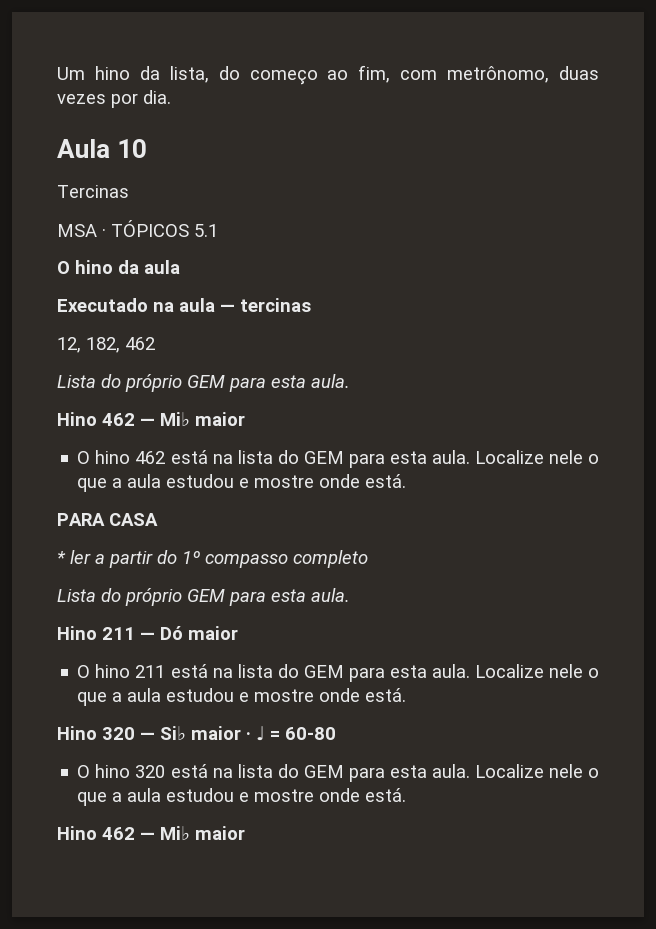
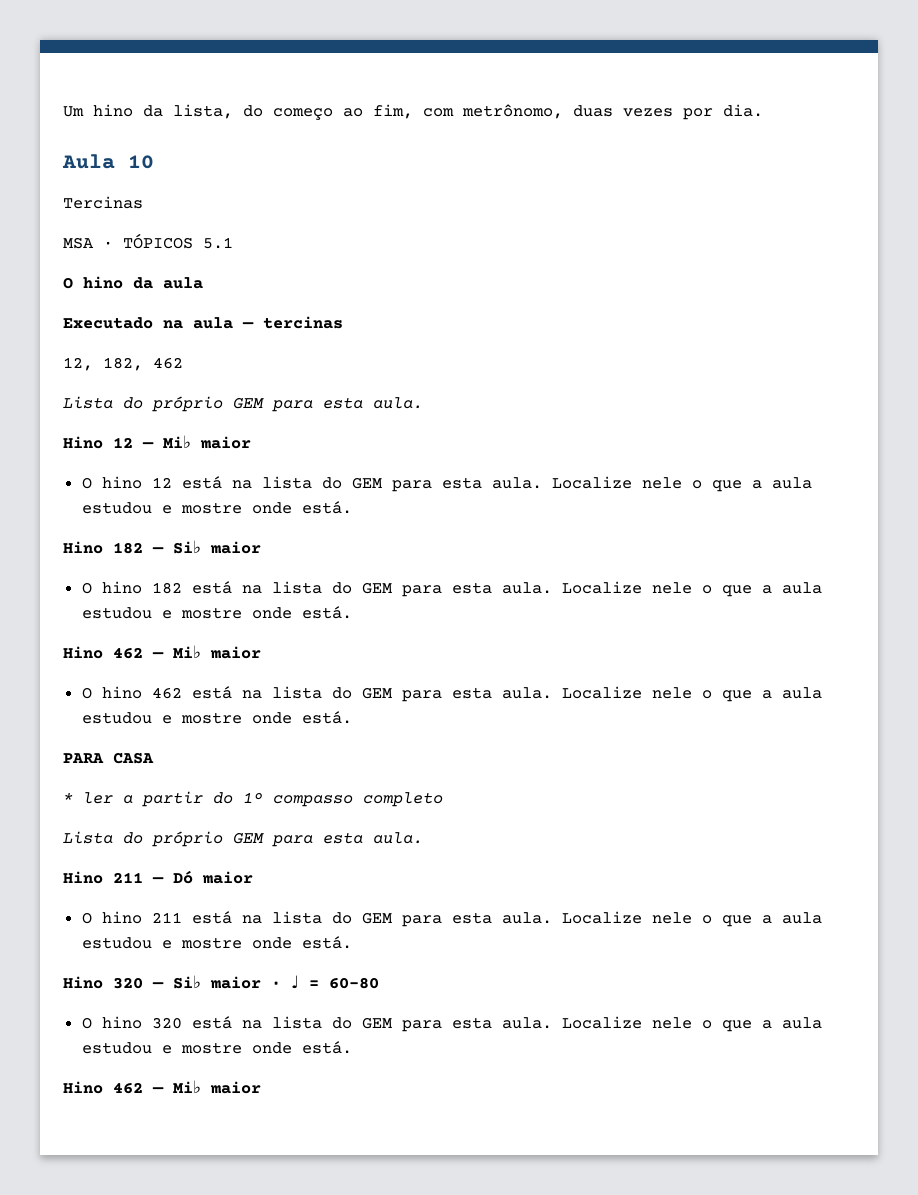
+ Hino 12 — Mi♭ maior
+ O hino 12 está na lista do GEM para esta aula. Localize nele o que a aula estudou e mostre onde está.
+ Hino 182 — Si♭ maior
+ O hino 182 está na lista do GEM para esta aula. Localize nele o que a aula estudou e mostre onde está.

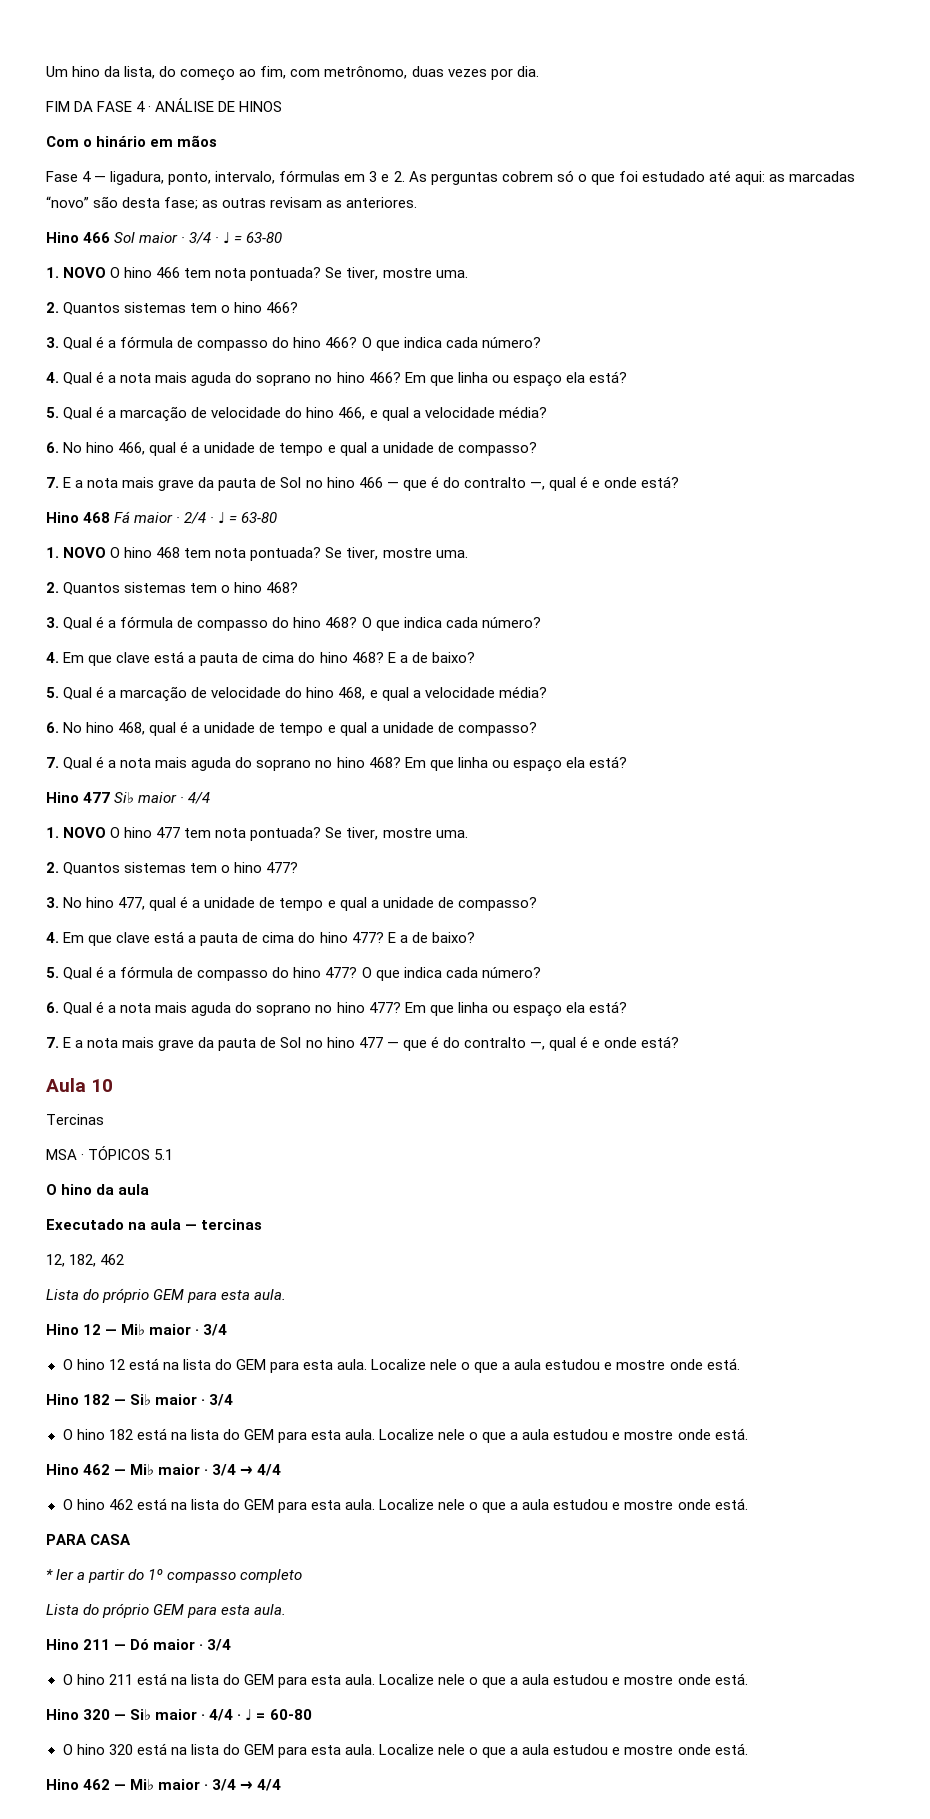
+ FIM DA FASE 4 · ANÁLISE DE HINOS
+ Com o hinário em mãos
+ Fase 4 — ligadura, ponto, intervalo, fórmulas em 3 e 2. As perguntas cobrem só o que foi estudado até aqui: as marcadas “novo” são desta fase; as outras revisam as anteriores.
+ Hino 466 Sol maior · 3/4 · ♩ = 63-80
+ 1. NOVO O hino 466 tem nota pontuada? Se tiver, mostre uma.
+ 2. Quantos sistemas tem o hino 466?
+ 3. Qual é a fórmula de compasso do hino 466? O que indica cada número?
+ 4. Qual é a nota mais aguda do soprano no hino 466? Em que linha ou espaço ela está?
+ 5. Qual é a marcação de velocidade do hino 466, e qual a velocidade média?
+ 6. No hino 466, qual é a unidade de tempo e qual a unidade de compasso?
+ 7. E a nota mais grave da pauta de Sol no hino 466 — que é do contralto —, qual é e onde está?
+ Hino 468 Fá maior · 2/4 · ♩ = 63-80
+ 1. NOVO O hino 468 tem nota pontuada? Se tiver, mostre uma.
+ 2. Quantos sistemas tem o hino 468?
+ 3. Qual é a fórmula de compasso do hino 468? O que indica cada número?
+ 4. Em que clave está a pauta de cima do hino 468? E a de baixo?
+ 5. Qual é a marcação de velocidade do hino 468, e qual a velocidade média?
+ 6. No hino 468, qual é a unidade de tempo e qual a unidade de compasso?
+ 7. Qual é a nota mais aguda do soprano no hino 468? Em que linha ou espaço ela está?
+ Hino 477 Si♭ maior · 4/4
+ 1. NOVO O hino 477 tem nota pontuada? Se tiver, mostre uma.
+ 2. Quantos sistemas tem o hino 477?
+ 3. No hino 477, qual é a unidade de tempo e qual a unidade de compasso?
+ 4. Em que clave está a pauta de cima do hino 477? E a de baixo?
+ 5. Qual é a fórmula de compasso do hino 477? O que indica cada número?
+ 6. Qual é a nota mais aguda do soprano no hino 477? Em que linha ou espaço ela está?
+ 7. E a nota mais grave da pauta de Sol no hino 477 — que é do contralto —, qual é e onde está?
- Hino 12 — Mi♭ maior
+ Hino 12 — Mi♭ maior · 3/4
- Hino 182 — Si♭ maior
+ Hino 182 — Si♭ maior · 3/4
  O hino 182 está na lista do GEM para esta aula. Localize nele o que a aula estudou e mostre onde está.
- Hino 462 — Mi♭ maior
+ Hino 462 — Mi♭ maior · 3/4 → 4/4
- Hino 211 — Dó maior
+ Hino 211 — Dó maior · 3/4
- Hino 320 — Si♭ maior · ♩ = 60-80
+ Hino 320 — Si♭ maior · 4/4 · ♩ = 60-80
  O hino 320 está na lista do GEM para esta aula. Localize nele o que a aula estudou e mostre onde está.
- Hino 462 — Mi♭ maior
+ Hino 462 — Mi♭ maior · 3/4 → 4/4

